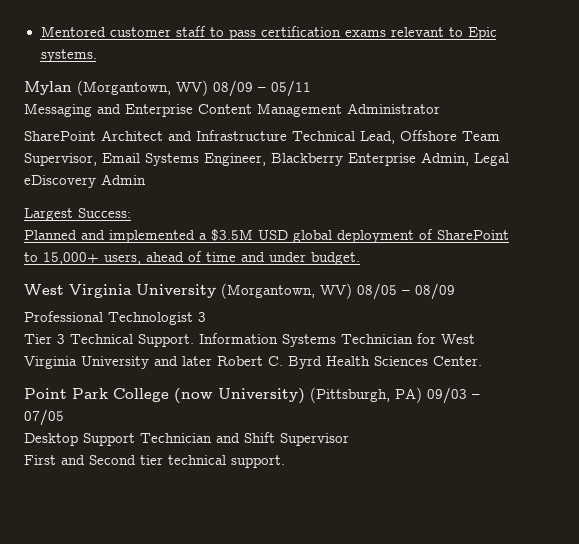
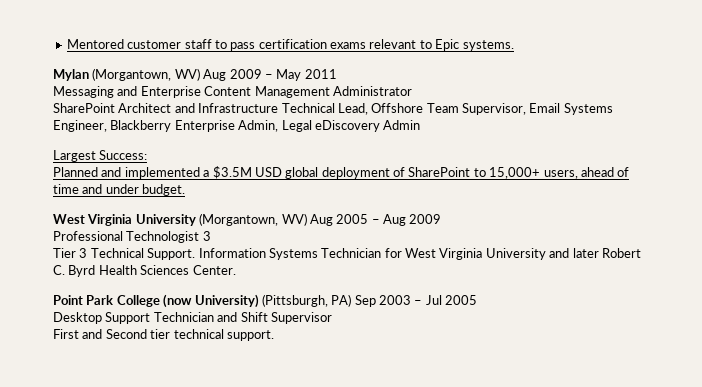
- Mylan (Morgantown, WV) 08/09 – 05/11
+ Mylan (Morgantown, WV) Aug 2009 – May 2011
- West Virginia University (Morgantown, WV) 08/05 – 08/09
+ West Virginia University (Morgantown, WV) Aug 2005 – Aug 2009
- Point Park College (now University) (Pittsburgh, PA) 09/03 – 07/05
+ Point Park College (now University) (Pittsburgh, PA) Sep 2003 – Jul 2005

